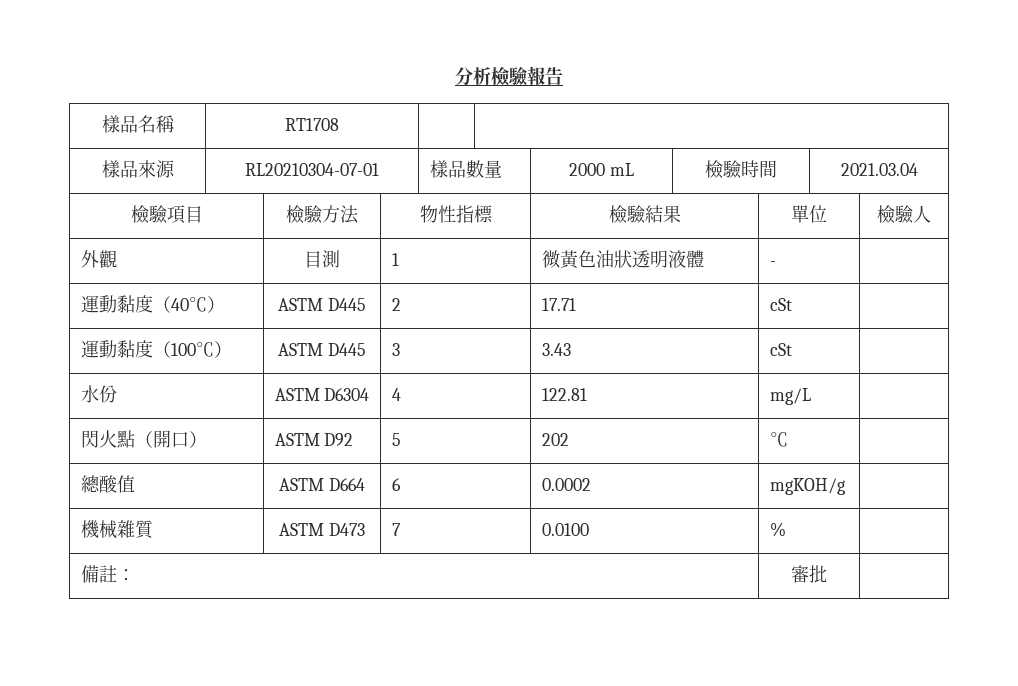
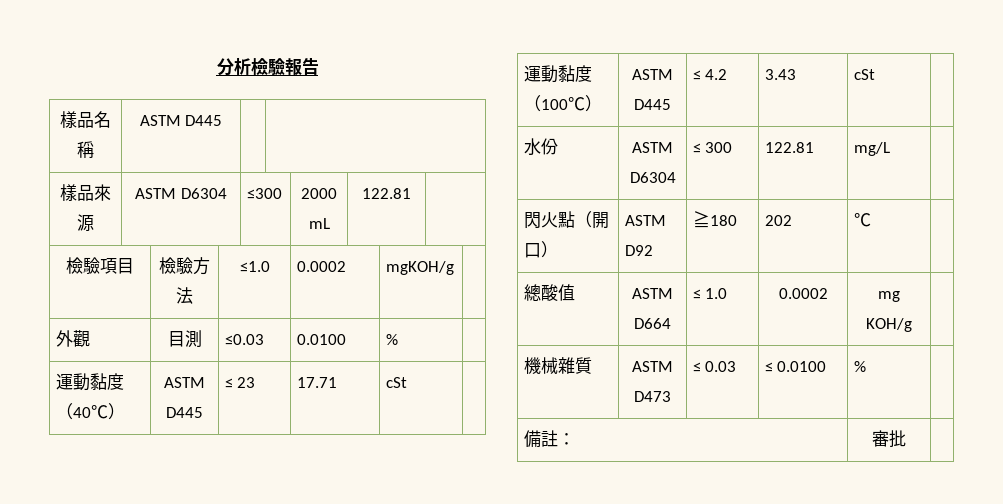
- 樣品名稱 | RT1708 | |
+ 樣品名稱 | ASTM D445 | |
- 樣品來源 | RL20210304-07-01 | 樣品數量 | 2000 mL | 檢驗時間 | 2021.03.04
+ 樣品來源 | ASTM D6304 | ≤300 | 2000 mL | 122.81 |
- 檢驗項目 | 檢驗方法 | 物性指標 | 檢驗結果 | 單位 | 檢驗人
- 外觀 | 目測 | 1 | 微黃色油狀透明液體 | - |
+ 檢驗項目 | 檢驗方法 | ≤1.0 | 0.0002 | mgKOH/g |
+ 外觀 | 目測 | ≤0.03 | 0.0100 | % |
- 運動黏度（40℃） | ASTM D445 | 2 | 17.71 | cSt |
+ 運動黏度（40℃） | ASTM D445 | ≤ 23 | 17.71 | cSt |
- 運動黏度（100℃） | ASTM D445 | 3 | 3.43 | cSt |
+ 運動黏度（100℃） | ASTM D445 | ≤ 4.2 | 3.43 | cSt |
- 水份 | ASTM D6304 | 4 | 122.81 | mg/L |
+ 水份 | ASTM D6304 | ≤ 300 | 122.81 | mg/L |
- 閃火點（開口） | ASTM D92 | 5 | 202 | ℃ |
+ 閃火點（開口） | ASTM D92 | ≧180 | 202 | ℃ |
- 總酸值 | ASTM D664 | 6 | 0.0002 | mgKOH/g |
+ 總酸值 | ASTM D664 | ≤ 1.0 | 0.0002 | mg KOH/g |
- 機械雜質 | ASTM D473 | 7 | 0.0100 | % |
+ 機械雜質 | ASTM D473 | ≤ 0.03 | ≤ 0.0100 | % |

